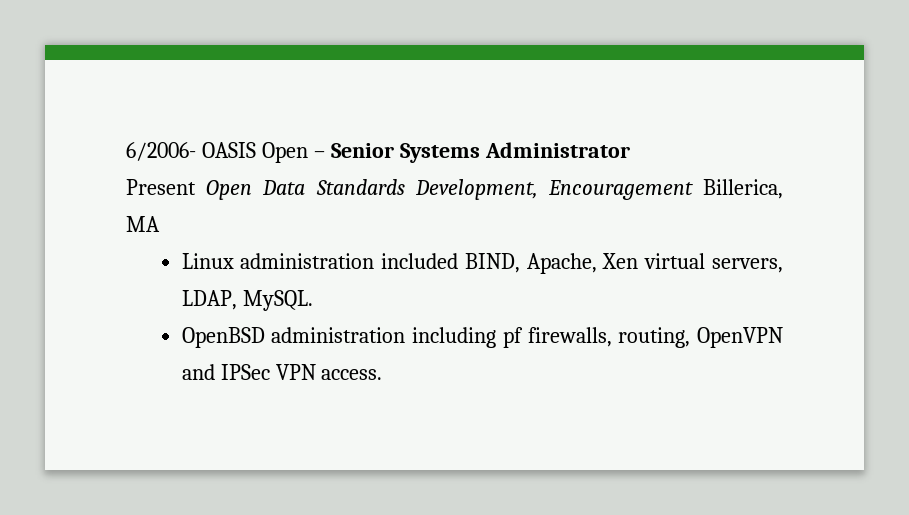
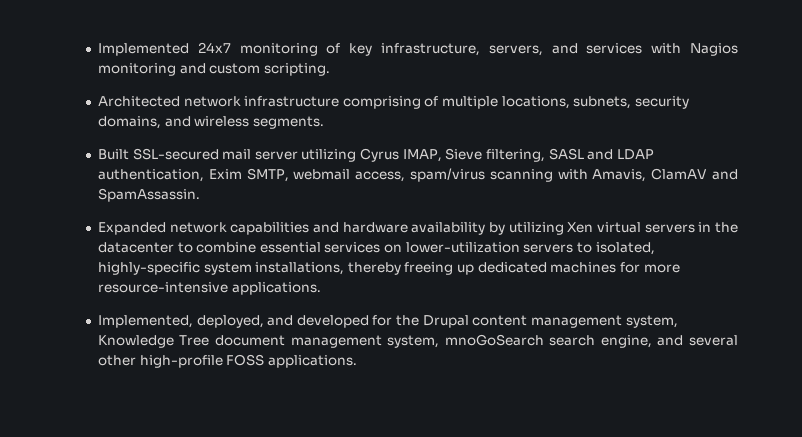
- 6/2006- OASIS Open – Senior Systems Administrator
- Present Open Data Standards Development, Encouragement Billerica, MA
- Linux administration included BIND, Apache, Xen virtual servers, LDAP, MySQL.
- OpenBSD administration including pf firewalls, routing, OpenVPN and IPSec VPN access.
+ Implemented 24x7 monitoring of key infrastructure, servers, and services with Nagios monitoring and custom scripting.
+ Architected network infrastructure comprising of multiple locations, subnets, security domains, and wireless segments.
+ Built SSL-secured mail server utilizing Cyrus IMAP, Sieve filtering, SASL and LDAP authentication, Exim SMTP, webmail access, spam/virus scanning with Amavis, ClamAV and SpamAssassin.
+ Expanded network capabilities and hardware availability by utilizing Xen virtual servers in the datacenter to combine essential services on lower-utilization servers to isolated, highly-specific system installations, thereby freeing up dedicated machines for more resource-intensive applications.
+ Implemented, deployed, and developed for the Drupal content management system, Knowledge Tree document management system, mnoGoSearch search engine, and several other high-profile FOSS applications.

